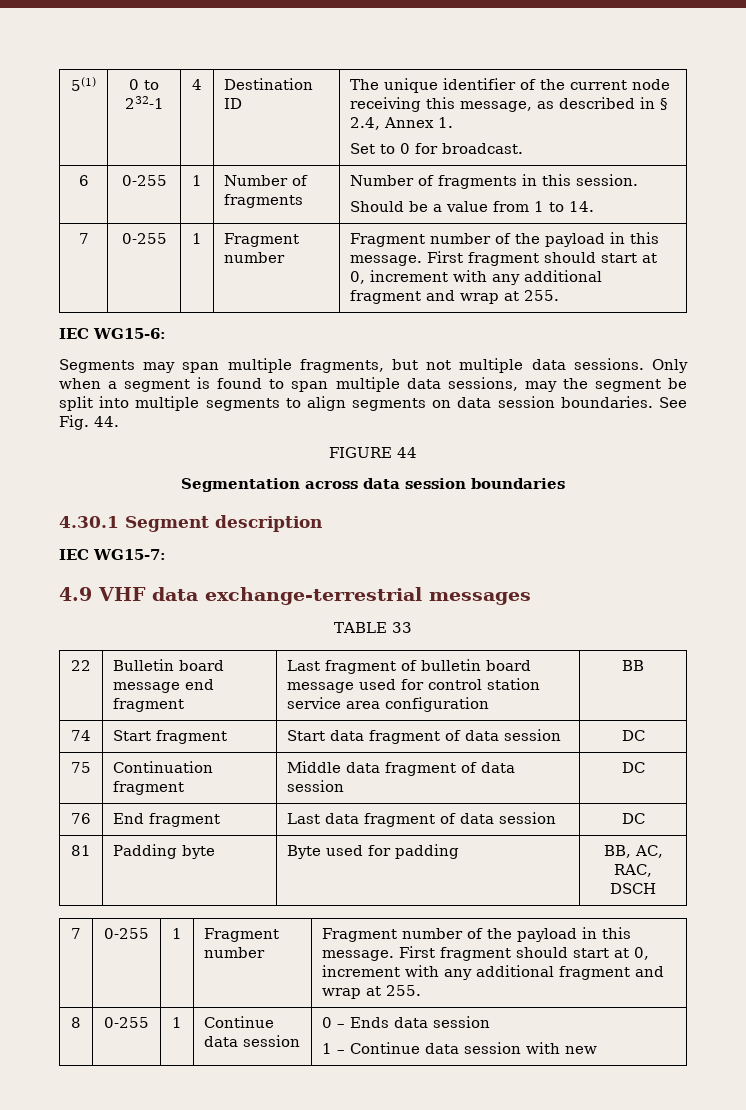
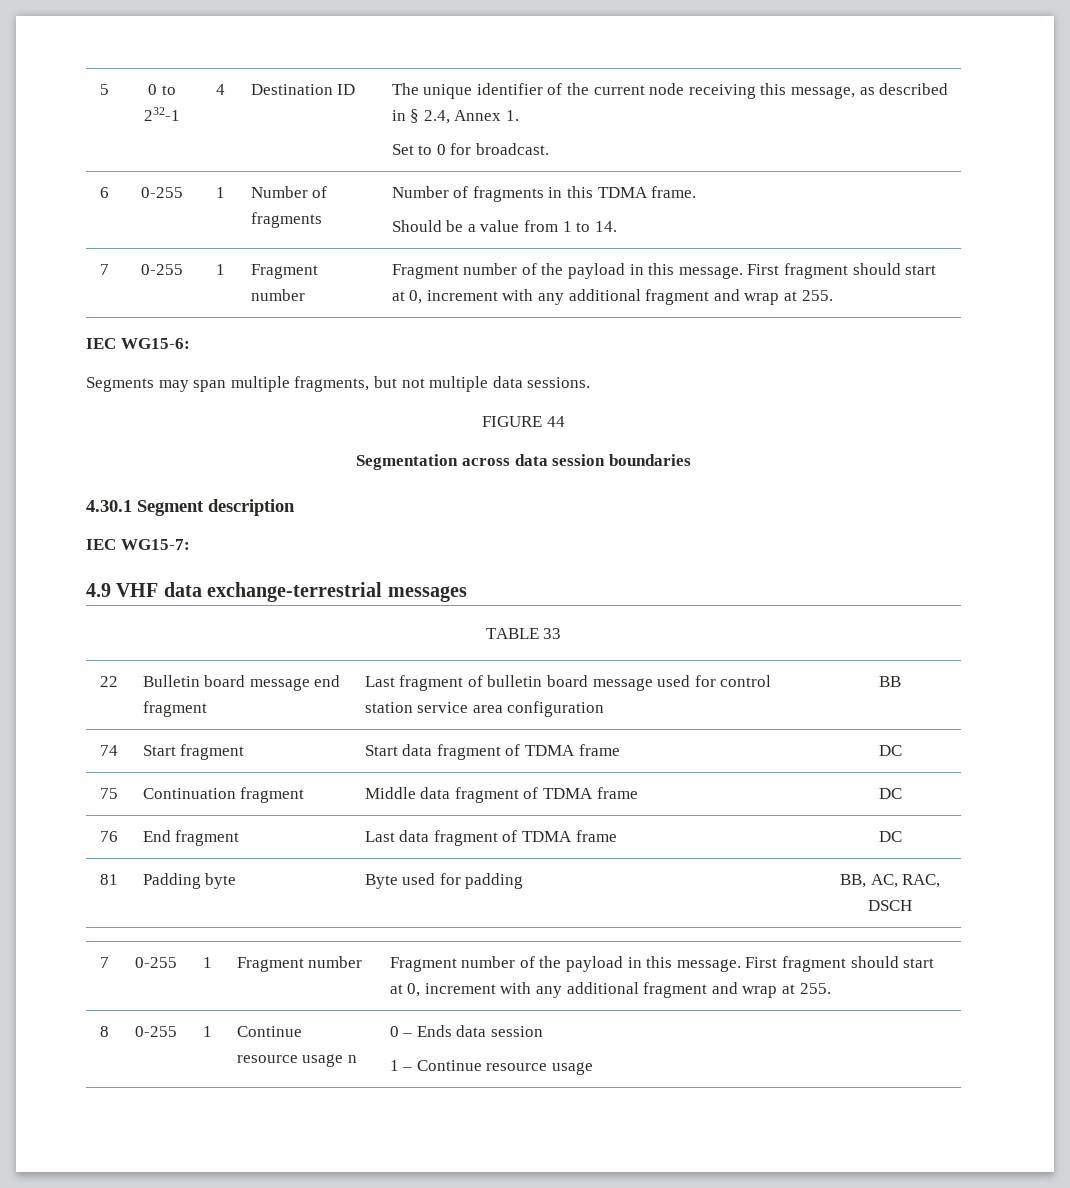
- 5(1) | 0 to 232-1 | 4 | Destination ID | The unique identifier of the current node receiving this message, as described in § 2.4, Annex 1.
+ 5 | 0 to 232-1 | 4 | Destination ID | The unique identifier of the current node receiving this message, as described in § 2.4, Annex 1.
- 6 | 0-255 | 1 | Number of fragments | Number of fragments in this session.
+ 6 | 0-255 | 1 | Number of fragments | Number of fragments in this TDMA frame.
- Only when a segment is found to span multiple data sessions, may the segment be split into multiple segments to align segments on data session boundaries. See Fig. 44.
- 74 | Start fragment | Start data fragment of data session | DC
+ 74 | Start fragment | Start data fragment of TDMA frame | DC
- 75 | Continuation fragment | Middle data fragment of data session | DC
+ 75 | Continuation fragment | Middle data fragment of TDMA frame | DC
- 76 | End fragment | Last data fragment of data session | DC
+ 76 | End fragment | Last data fragment of TDMA frame | DC
- 8 | 0-255 | 1 | Continue data session | 0 – Ends data session
- 1 – Continue data session with new
+ 8 | 0-255 | 1 | Continue resource usage n | 0 – Ends data session
+ 1 – Continue resource usage

